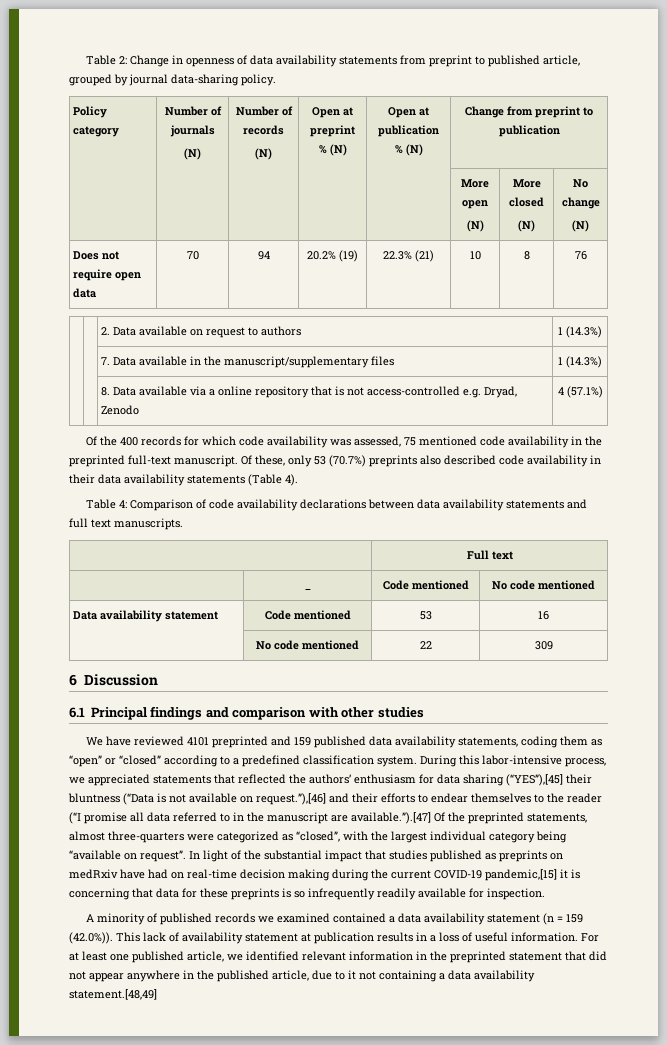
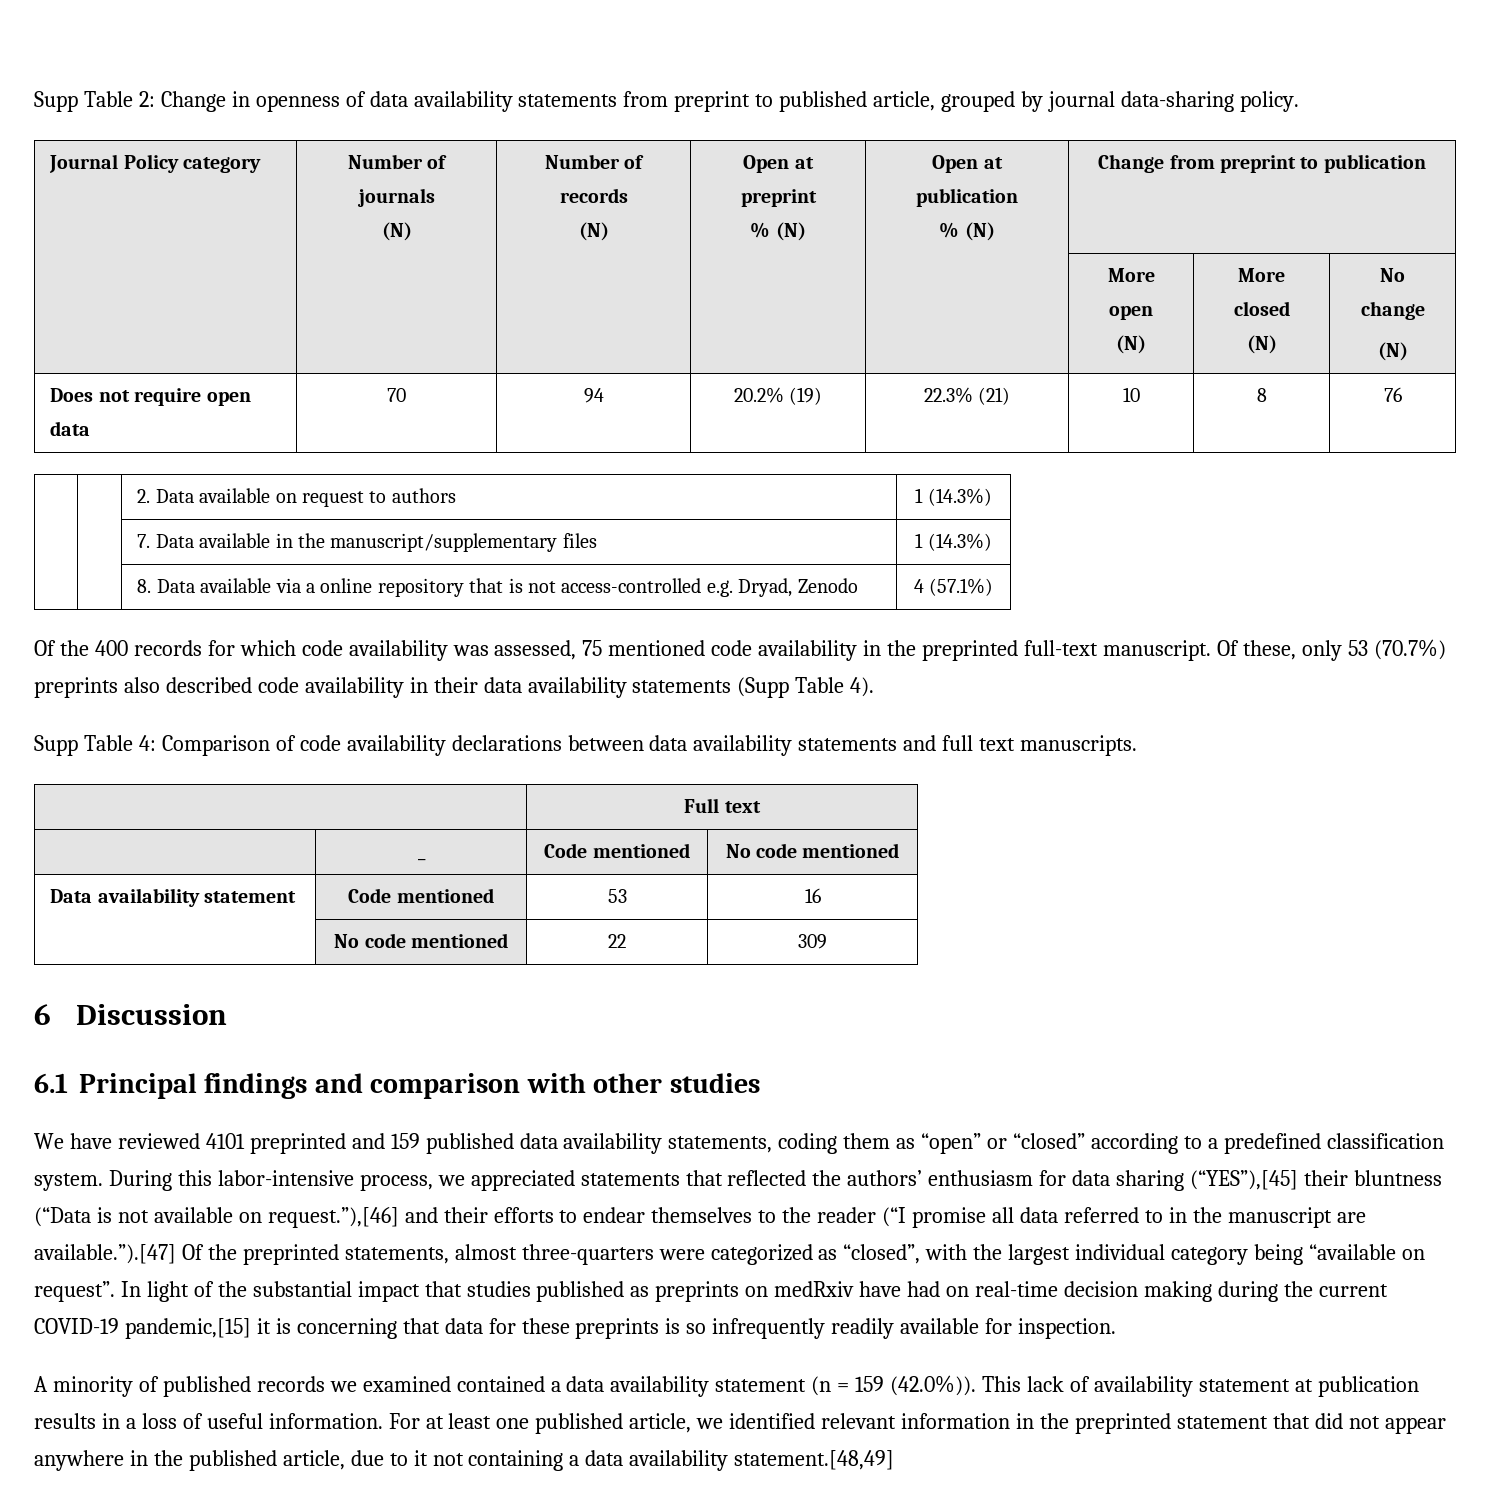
- Table 2: Change in openness of data availability statements from preprint to published article, grouped by journal data-sharing policy.
+ Supp Table 2: Change in openness of data availability statements from preprint to published article, grouped by journal data-sharing policy.
- Policy category | Number of journals
+ Journal Policy category | Number of journals
- Of these, only 53 (70.7%) preprints also described code availability in their data availability statements (Table 4).
+ Of these, only 53 (70.7%) preprints also described code availability in their data availability statements (Supp Table 4).
- Table 4: Comparison of code availability declarations between data availability statements and full text manuscripts.
+ Supp Table 4: Comparison of code availability declarations between data availability statements and full text manuscripts.

